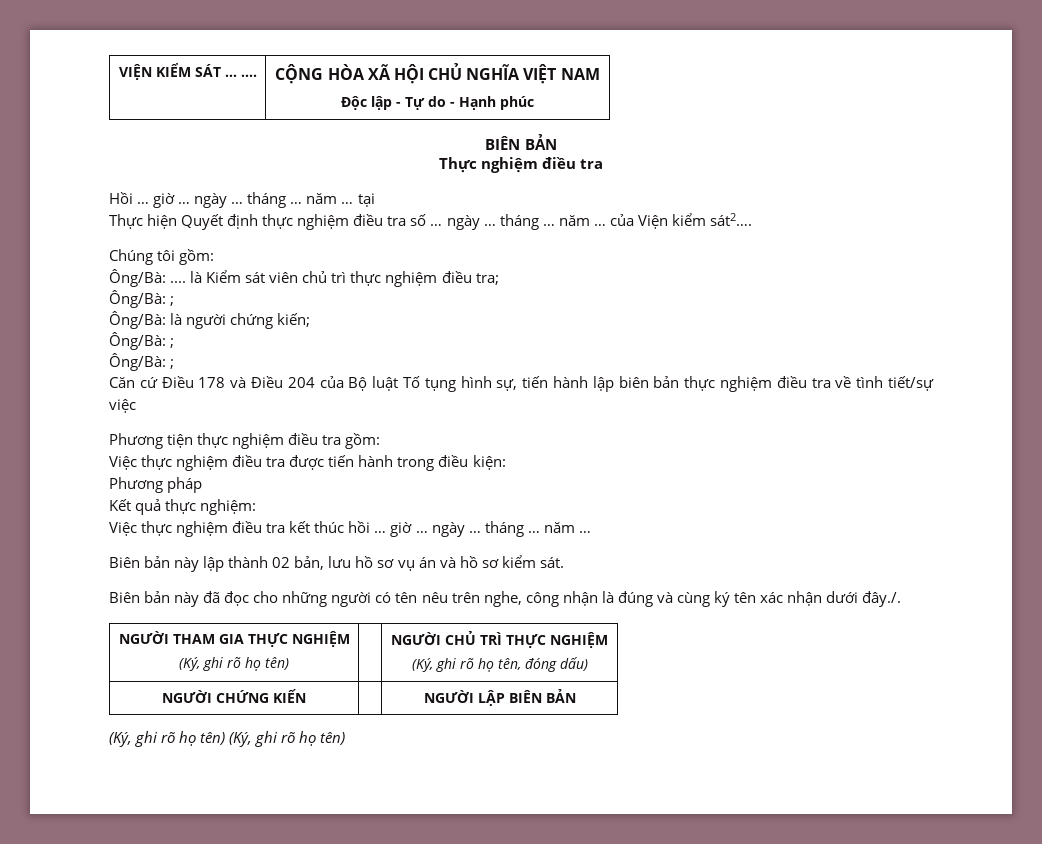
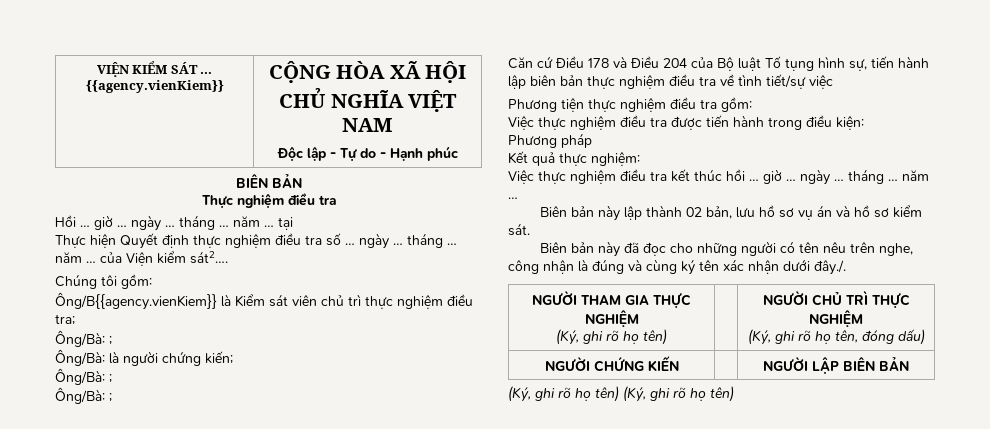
- VIỆN KIỂM SÁT … .... | CỘNG HÒA XÃ HỘI CHỦ NGHĨA VIỆT NAM
+ VIỆN KIỂM SÁT … {{agency.vienKiem}} | CỘNG HÒA XÃ HỘI CHỦ NGHĨA VIỆT NAM
- Ông/Bà: .... là Kiểm sát viên chủ trì thực nghiệm điều tra;
+ Ông/B{{agency.vienKiem}} là Kiểm sát viên chủ trì thực nghiệm điều tra;

